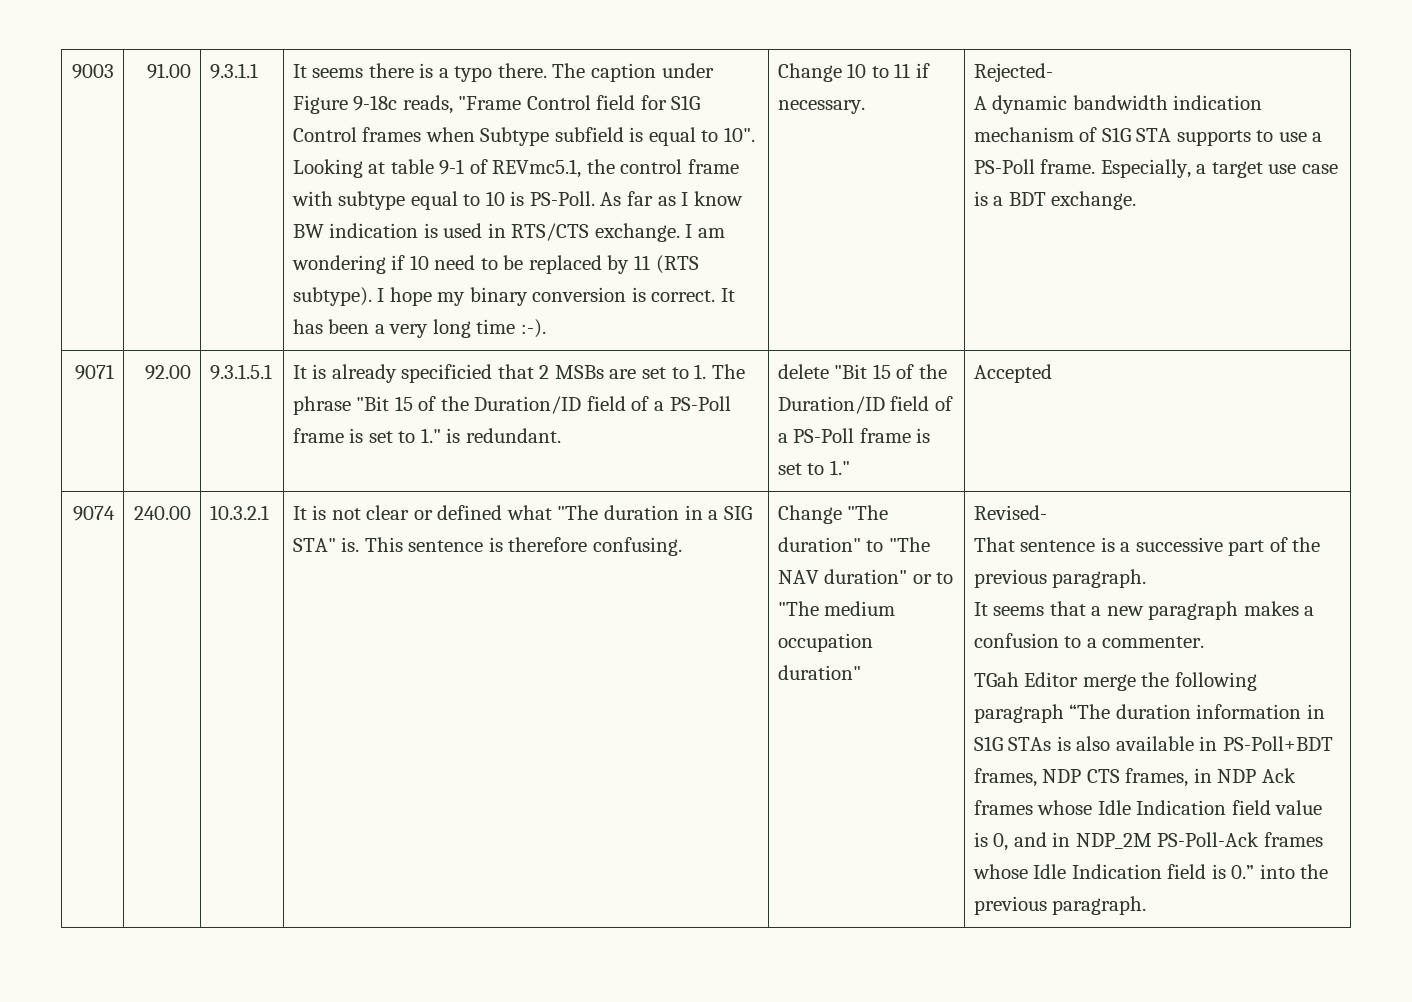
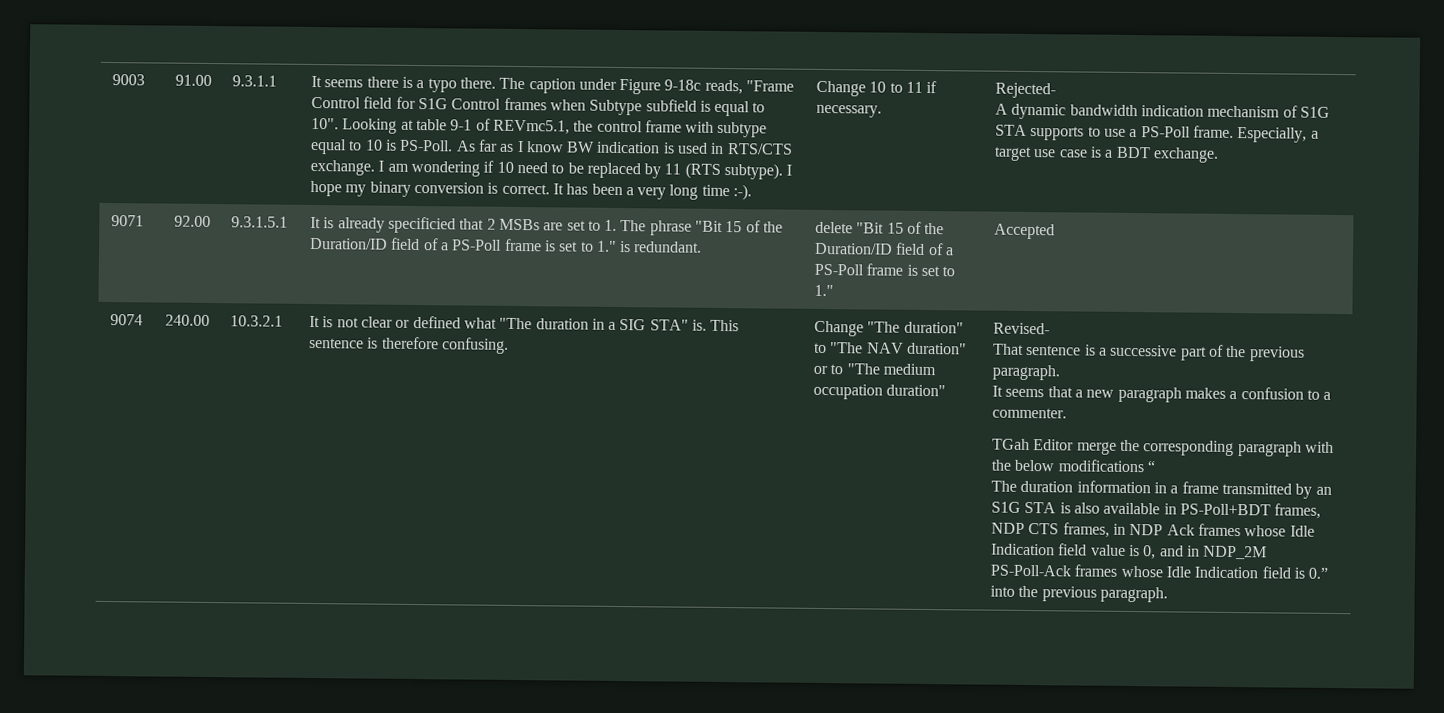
- TGah Editor merge the following paragraph “The duration information in S1G STAs is also available in PS-Poll+BDT frames, NDP CTS frames, in NDP Ack frames whose Idle Indication field value is 0, and in NDP_2M PS-Poll-Ack frames whose Idle Indication field is 0.” into the previous paragraph.
+ TGah Editor merge the corresponding paragraph with the below modifications “
+ The duration information in a frame transmitted by an S1G STA is also available in PS-Poll+BDT frames, NDP CTS frames, in NDP Ack frames whose Idle Indication field value is 0, and in NDP_2M PS-Poll-Ack frames whose Idle Indication field is 0.” into the previous paragraph.

